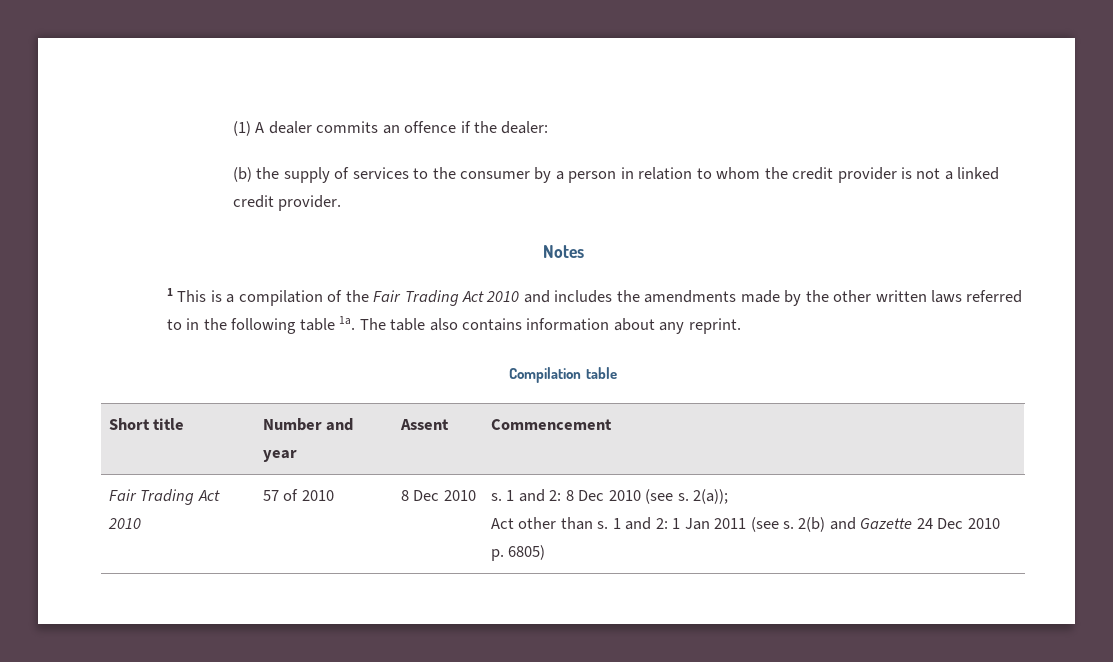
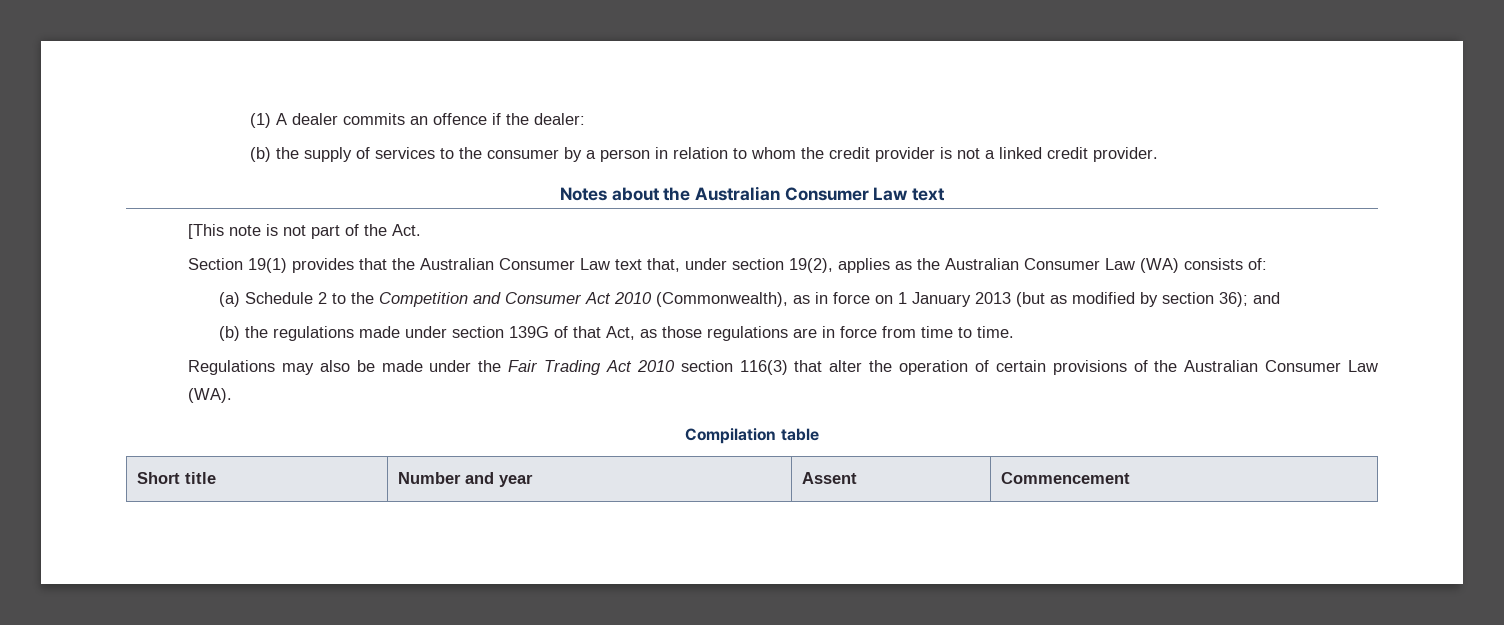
- Notes
- 1 This is a compilation of the Fair Trading Act 2010 and includes the amendments made by the other written laws referred to in the following table 1a. The table also contains information about any reprint.
+ Notes about the Australian Consumer Law text
+ [This note is not part of the Act.
+ Section 19(1) provides that the Australian Consumer Law text that, under section 19(2), applies as the Australian Consumer Law (WA) consists of:
+ (a) Schedule 2 to the Competition and Consumer Act 2010 (Commonwealth), as in force on 1 January 2013 (but as modified by section 36); and
+ (b) the regulations made under section 139G of that Act, as those regulations are in force from time to time.
+ Regulations may also be made under the Fair Trading Act 2010 section 116(3) that alter the operation of certain provisions of the Australian Consumer Law (WA).
- Fair Trading Act 2010 | 57 of 2010 | 8 Dec 2010 | s. 1 and 2: 8 Dec 2010 (see s. 2(a));
- Act other than s. 1 and 2: 1 Jan 2011 (see s. 2(b) and Gazette 24 Dec 2010 p. 6805)

